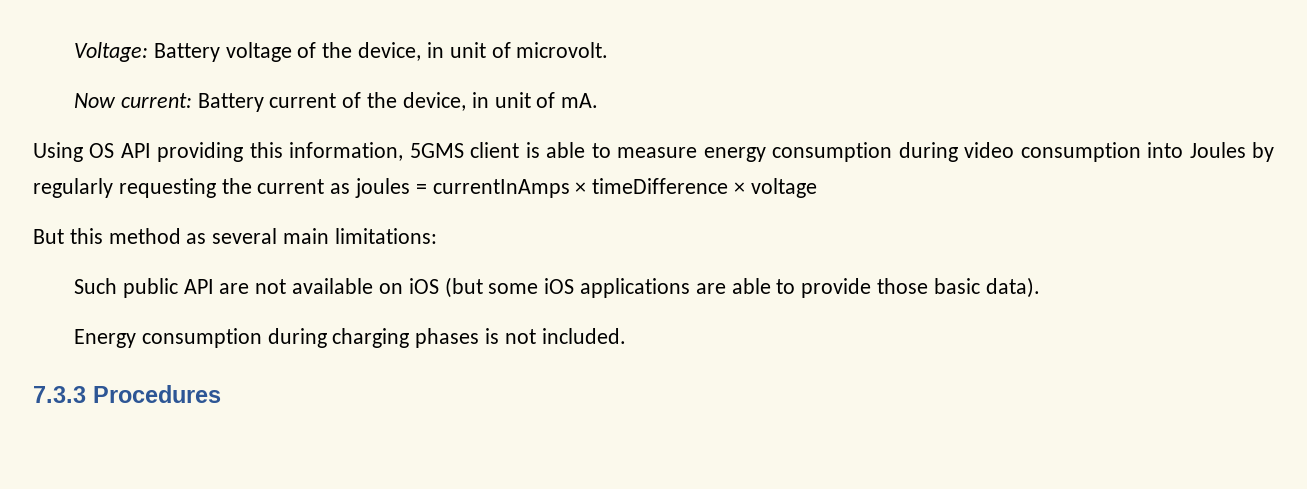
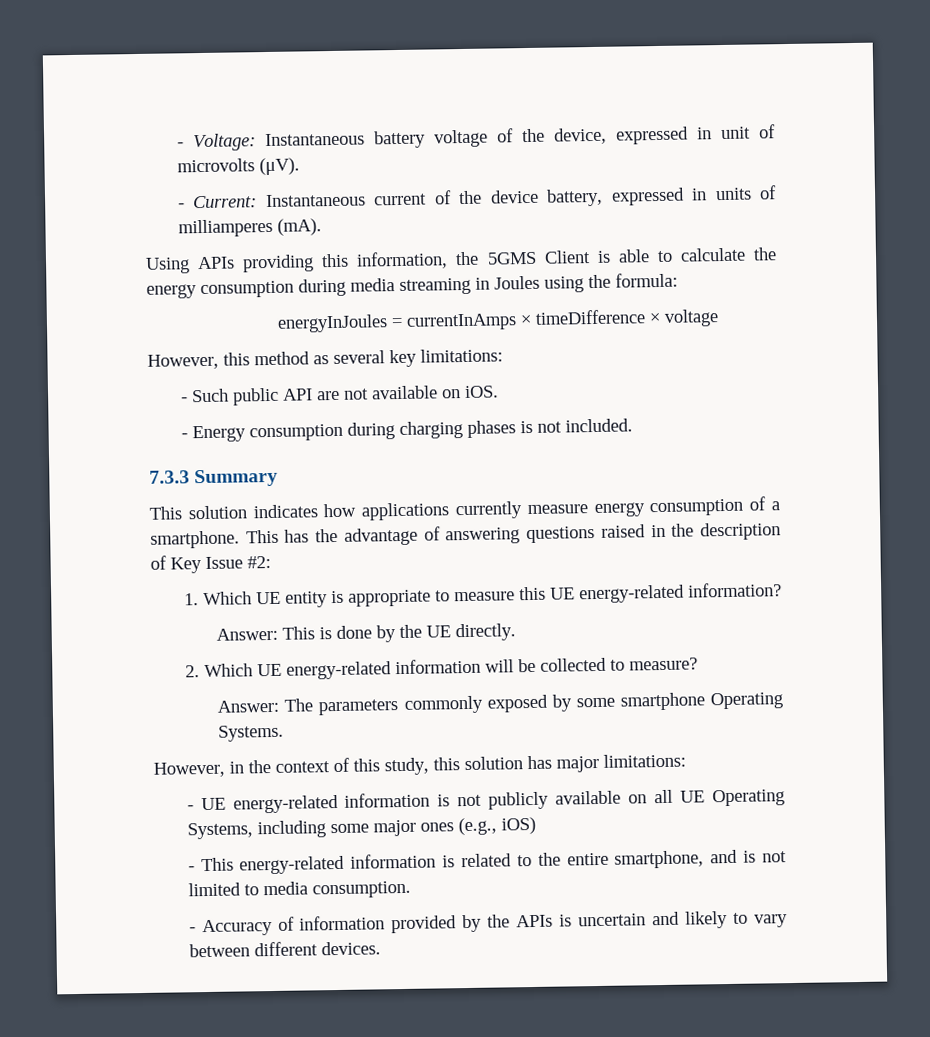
- Voltage: Battery voltage of the device, in unit of microvolt.
- Now current: Battery current of the device, in unit of mA.
+ - Voltage: Instantaneous battery voltage of the device, expressed in unit of microvolts (μV).
+ - Current: Instantaneous current of the device battery, expressed in units of milliamperes (mA).
- Using OS API providing this information, 5GMS client is able to measure energy consumption during video consumption into Joules by regularly requesting the current as joules = currentInAmps × timeDifference × voltage
+ Using APIs providing this information, the 5GMS Client is able to calculate the energy consumption during media streaming in Joules using the formula:
+ energyInJoules = currentInAmps × timeDifference × voltage
- But this method as several main limitations:
- Such public API are not available on iOS (but some iOS applications are able to provide those basic data).
- Energy consumption during charging phases is not included.
+ However, this method as several key limitations:
+ - Such public API are not available on iOS.
+ - Energy consumption during charging phases is not included.
- 7.3.3 Procedures
+ 7.3.3 Summary
+ This solution indicates how applications currently measure energy consumption of a smartphone. This has the advantage of answering questions raised in the description of Key Issue #2:
+ 1. Which UE entity is appropriate to measure this UE energy-related information?
+ Answer: This is done by the UE directly.
+ 2. Which UE energy-related information will be collected to measure?
+ Answer: The parameters commonly exposed by some smartphone Operating Systems.
+ However, in the context of this study, this solution has major limitations:
+ - UE energy-related information is not publicly available on all UE Operating Systems, including some major ones (e.g., iOS)
+ - This energy-related information is related to the entire smartphone, and is not limited to media consumption.
+ - Accuracy of information provided by the APIs is uncertain and likely to vary between different devices.

